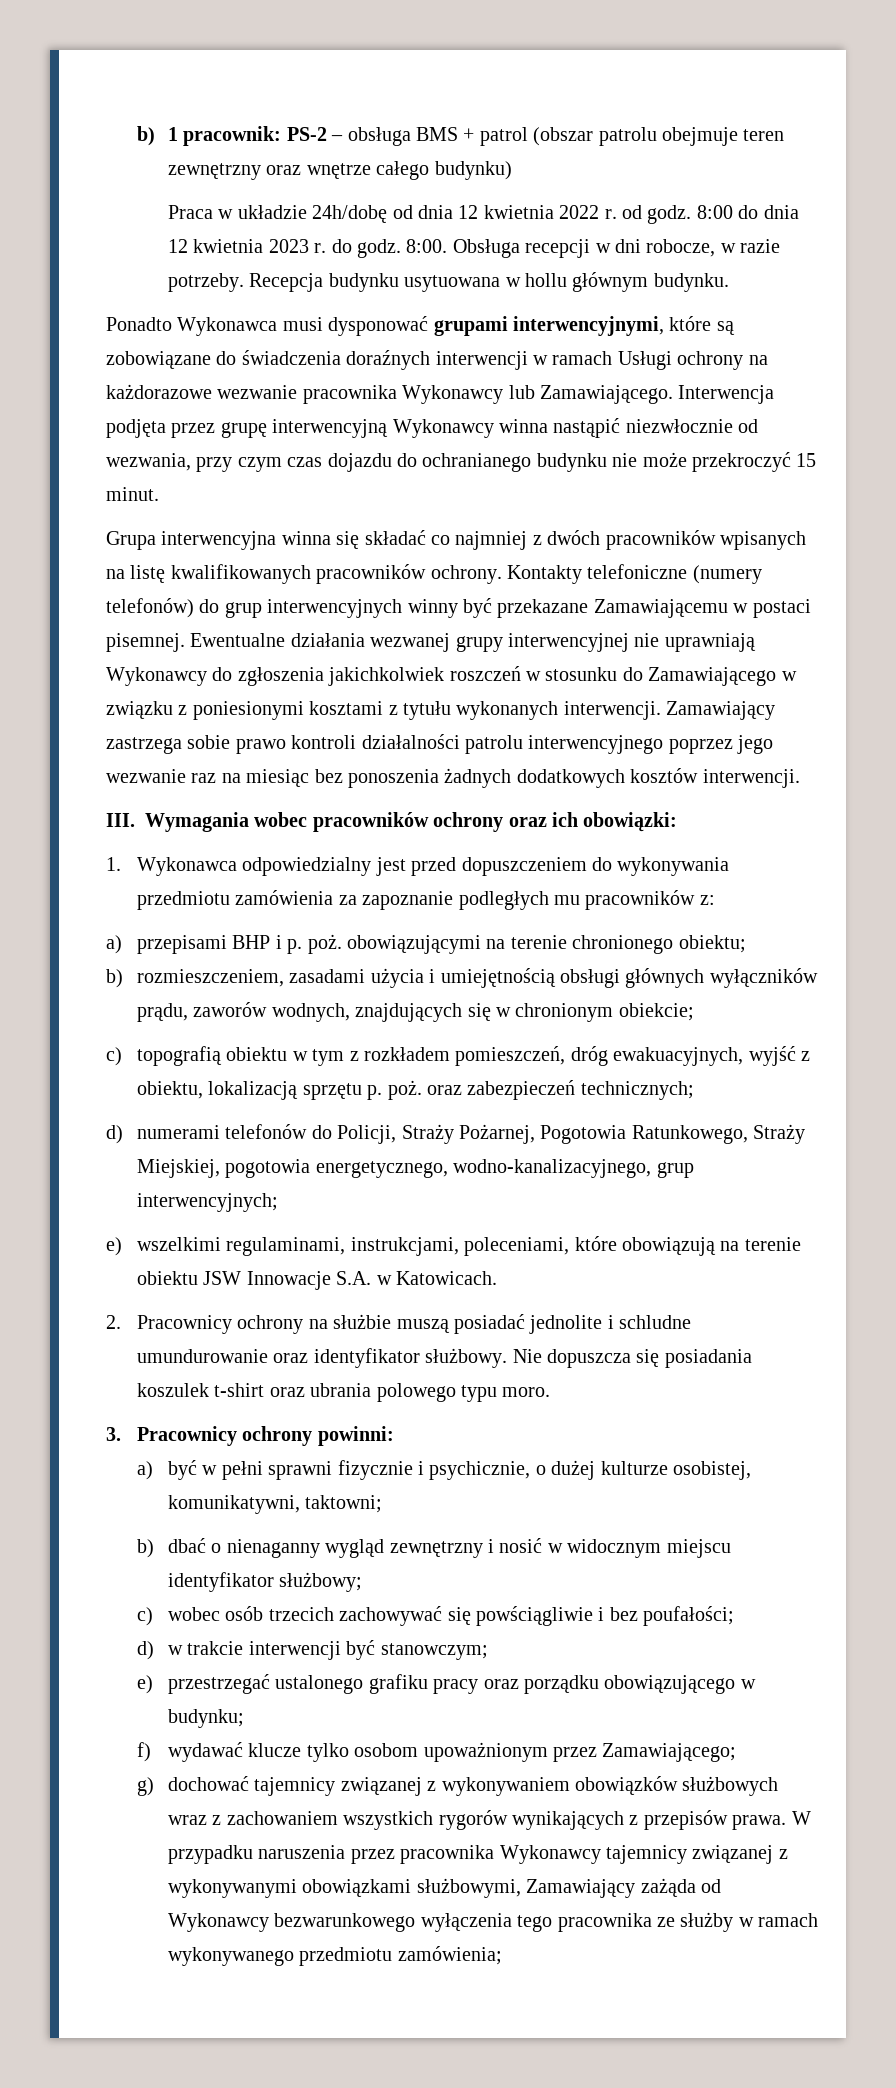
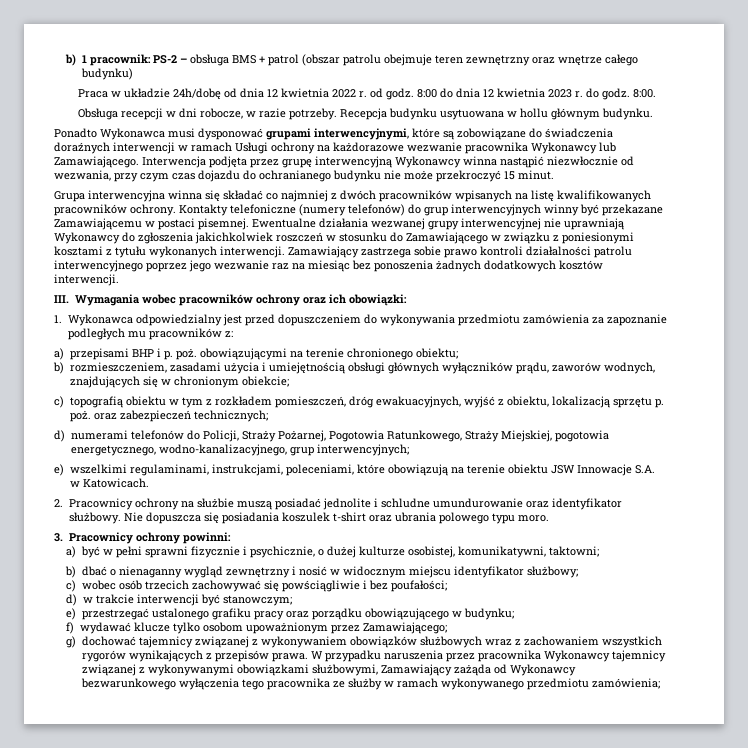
- 8:00. Obsługa recepcji w dni robocze, w razie potrzeby.
+ 8:00.
+ Obsługa recepcji w dni robocze, w razie potrzeby.

